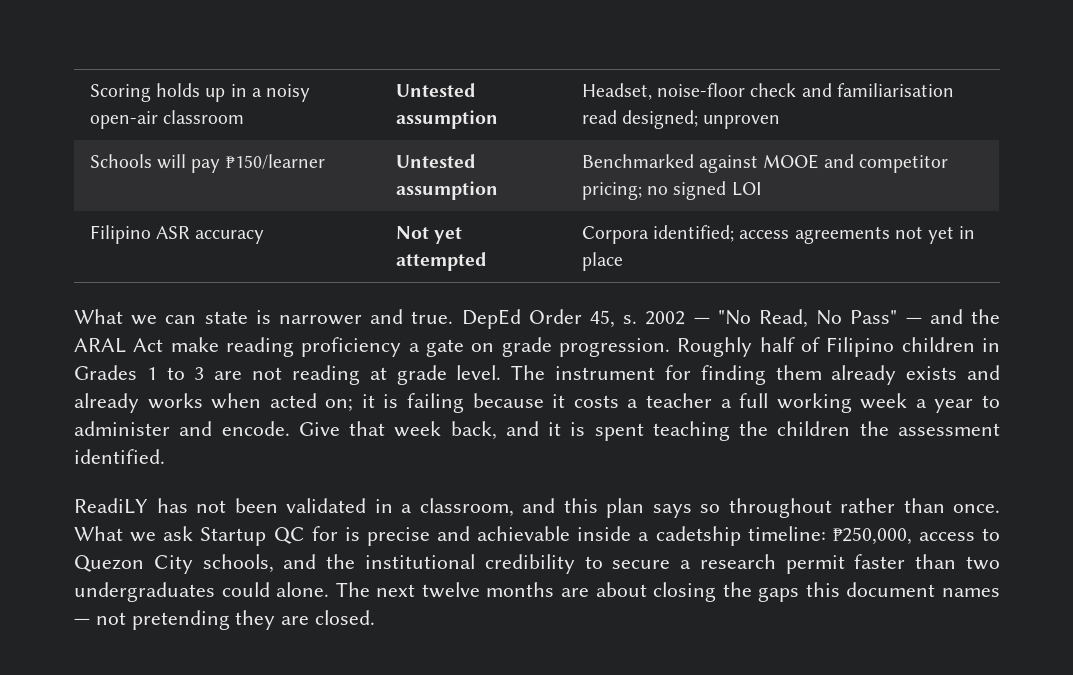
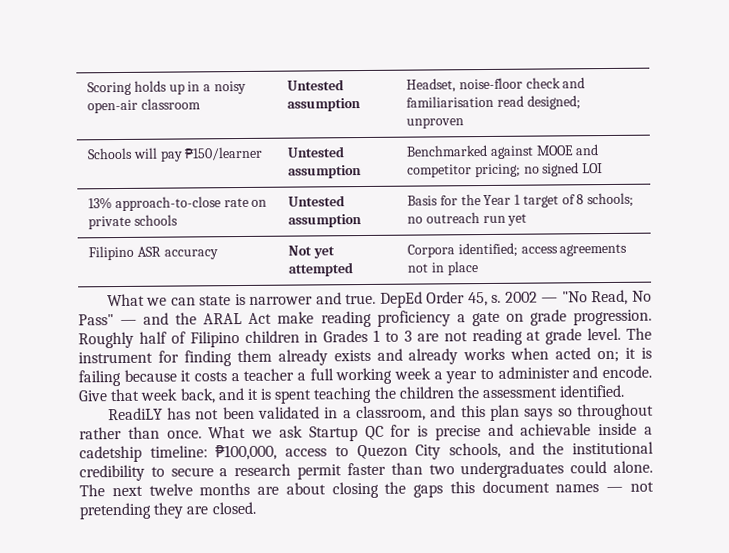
+ 13% approach-to-close rate on private schools | Untested assumption | Basis for the Year 1 target of 8 schools; no outreach run yet
- Filipino ASR accuracy | Not yet attempted | Corpora identified; access agreements not yet in place
+ Filipino ASR accuracy | Not yet attempted | Corpora identified; access agreements not in place
- What we ask Startup QC for is precise and achievable inside a cadetship timeline: ₱250,000, access to Quezon City schools, and the institutional credibility to secure a research permit faster than two undergraduates could alone.
+ What we ask Startup QC for is precise and achievable inside a cadetship timeline: ₱100,000, access to Quezon City schools, and the institutional credibility to secure a research permit faster than two undergraduates could alone.

